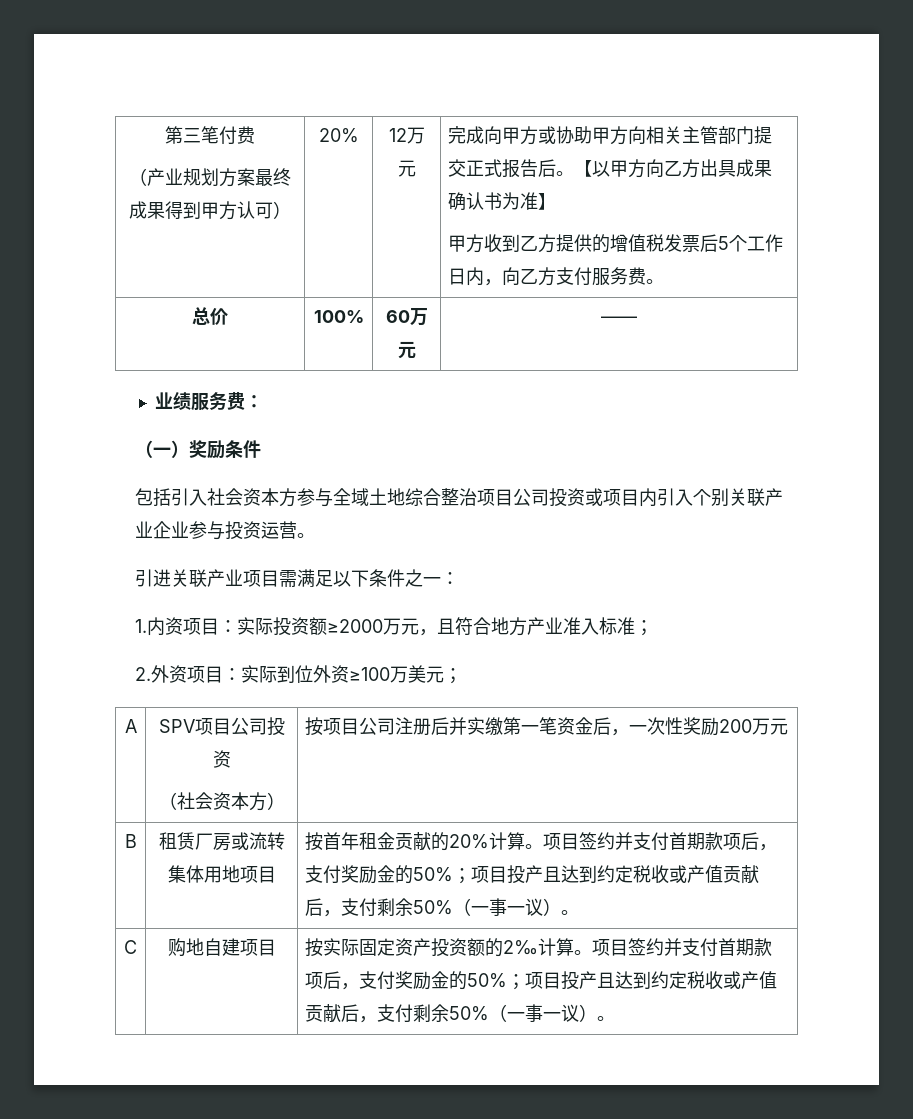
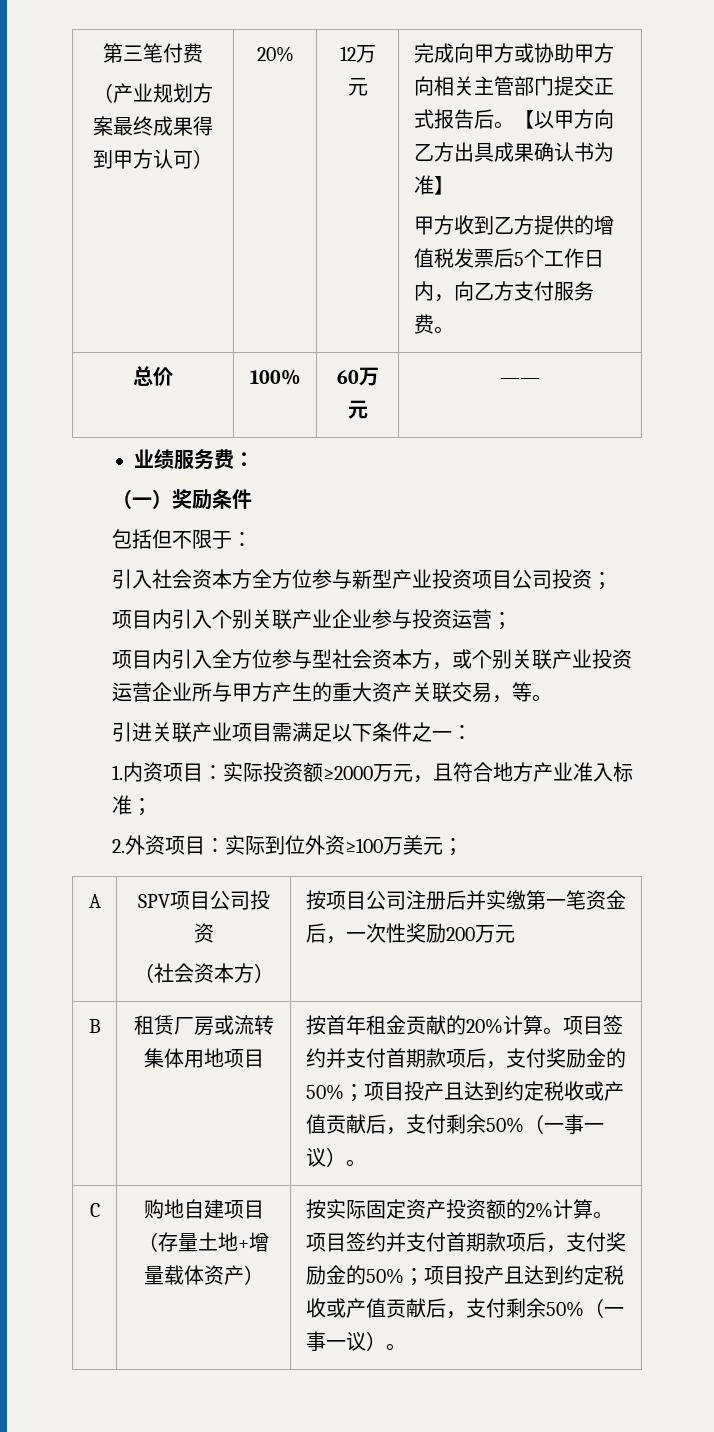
- 包括引入社会资本方参与全域土地综合整治项目公司投资或项目内引入个别关联产业企业参与投资运营。
+ 包括但不限于：
+ 引入社会资本方全方位参与新型产业投资项目公司投资；
+ 项目内引入个别关联产业企业参与投资运营；
+ 项目内引入全方位参与型社会资本方，或个别关联产业投资运营企业所与甲方产生的重大资产关联交易，等。
- 购地自建项目
+ 购地自建项目（存量土地+增量载体资产）
- 按实际固定资产投资额的2‰计算。
+ 按实际固定资产投资额的2%计算。

